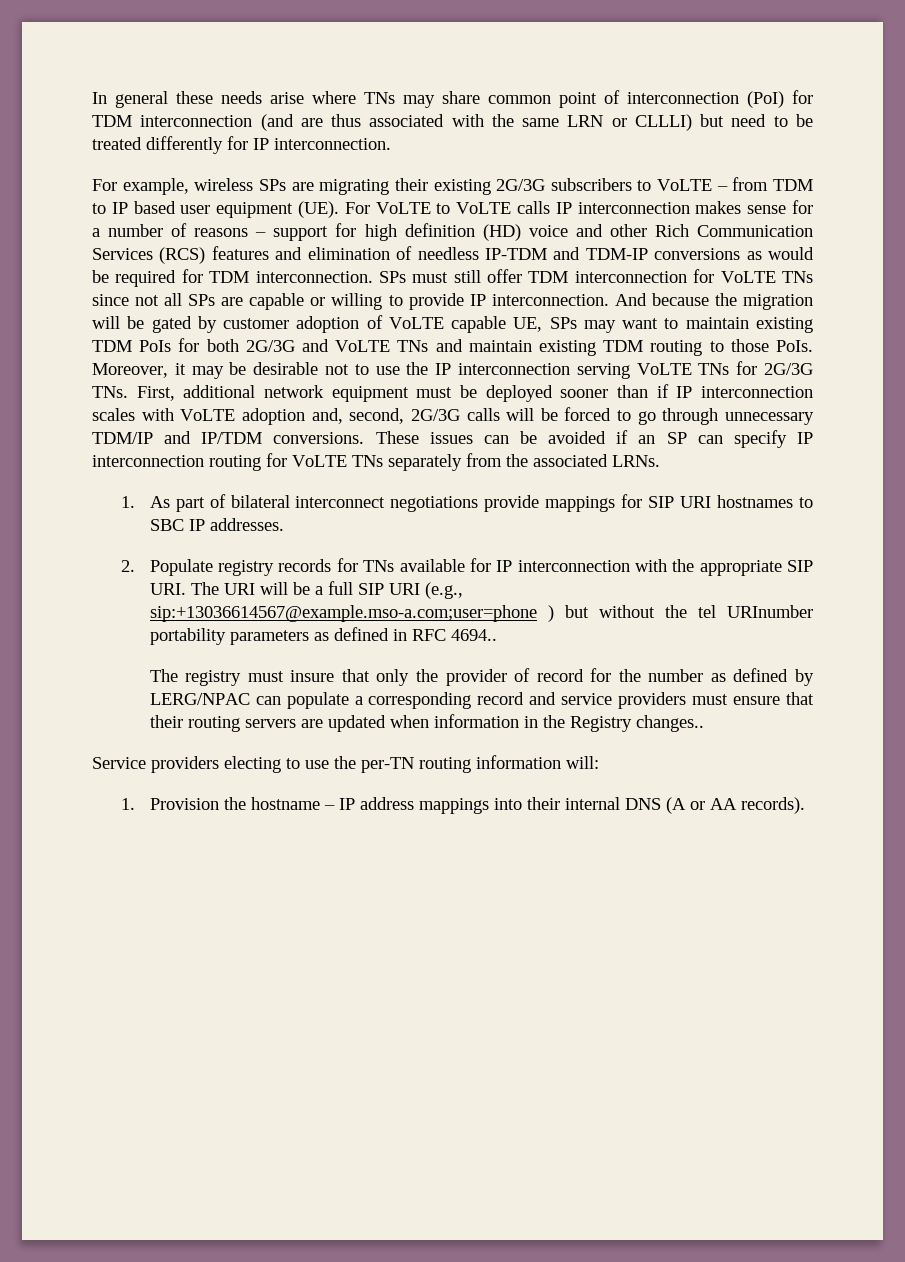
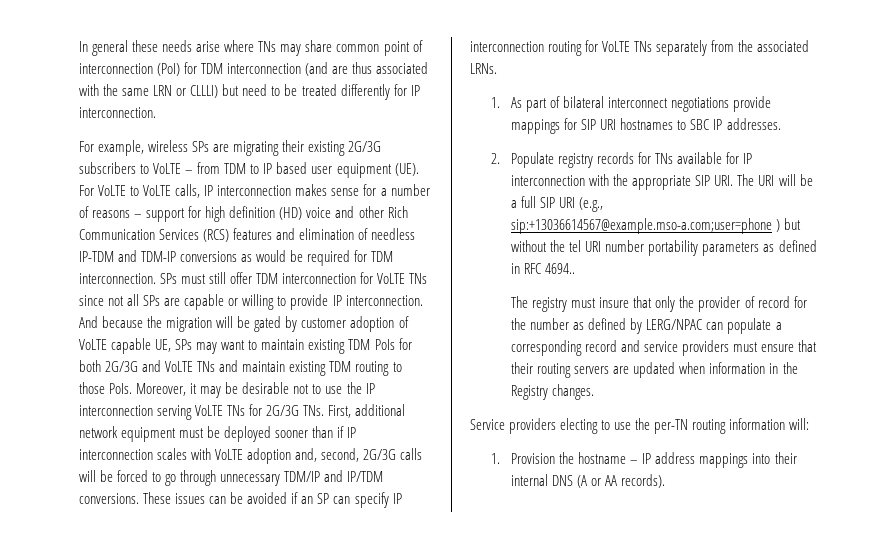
- For example, wireless SPs are migrating their existing 2G/3G subscribers to VoLTE – from TDM to IP based user equipment (UE). For VoLTE to VoLTE calls IP interconnection makes sense for a number of reasons – support for high definition (HD) voice and other Rich Communication Services (RCS) features and elimination of needless IP-TDM and TDM-IP conversions as would be required for TDM interconnection.
+ For example, wireless SPs are migrating their existing 2G/3G subscribers to VoLTE – from TDM to IP based user equipment (UE). For VoLTE to VoLTE calls, IP interconnection makes sense for a number of reasons – support for high definition (HD) voice and other Rich Communication Services (RCS) features and elimination of needless IP-TDM and TDM-IP conversions as would be required for TDM interconnection.
- 2. Populate registry records for TNs available for IP interconnection with the appropriate SIP URI. The URI will be a full SIP URI (e.g., sip:+13036614567@example.mso-a.com;user=phone ) but without the tel URInumber portability parameters as defined in RFC 4694..
+ 2. Populate registry records for TNs available for IP interconnection with the appropriate SIP URI. The URI will be a full SIP URI (e.g., sip:+13036614567@example.mso-a.com;user=phone ) but without the tel URI number portability parameters as defined in RFC 4694..
- The registry must insure that only the provider of record for the number as defined by LERG/NPAC can populate a corresponding record and service providers must ensure that their routing servers are updated when information in the Registry changes..
+ The registry must insure that only the provider of record for the number as defined by LERG/NPAC can populate a corresponding record and service providers must ensure that their routing servers are updated when information in the Registry changes.

